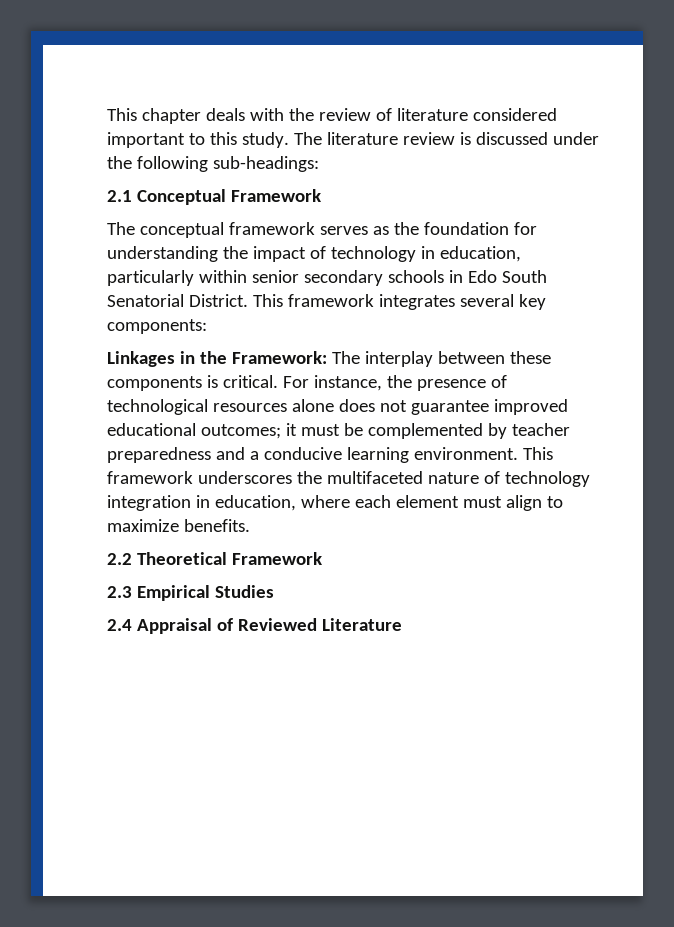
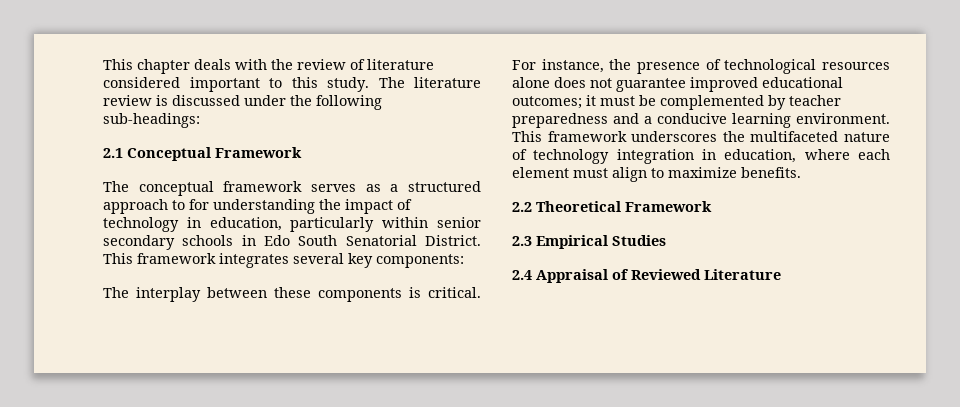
- The conceptual framework serves as the foundation for understanding the impact of technology in education, particularly within senior secondary schools in Edo South Senatorial District.
+ The conceptual framework serves as a structured approach to for understanding the impact of technology in education, particularly within senior secondary schools in Edo South Senatorial District.
- Linkages in the Framework: The interplay between these components is critical.
+ The interplay between these components is critical.

